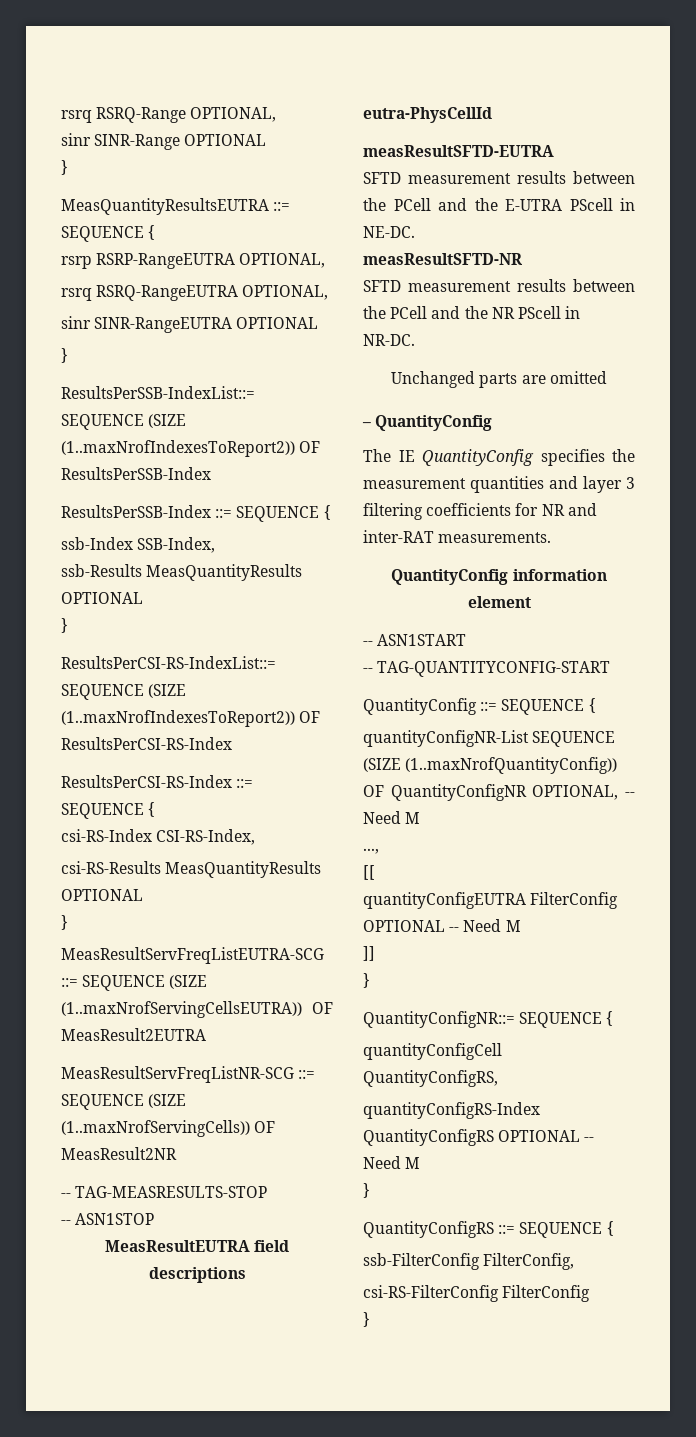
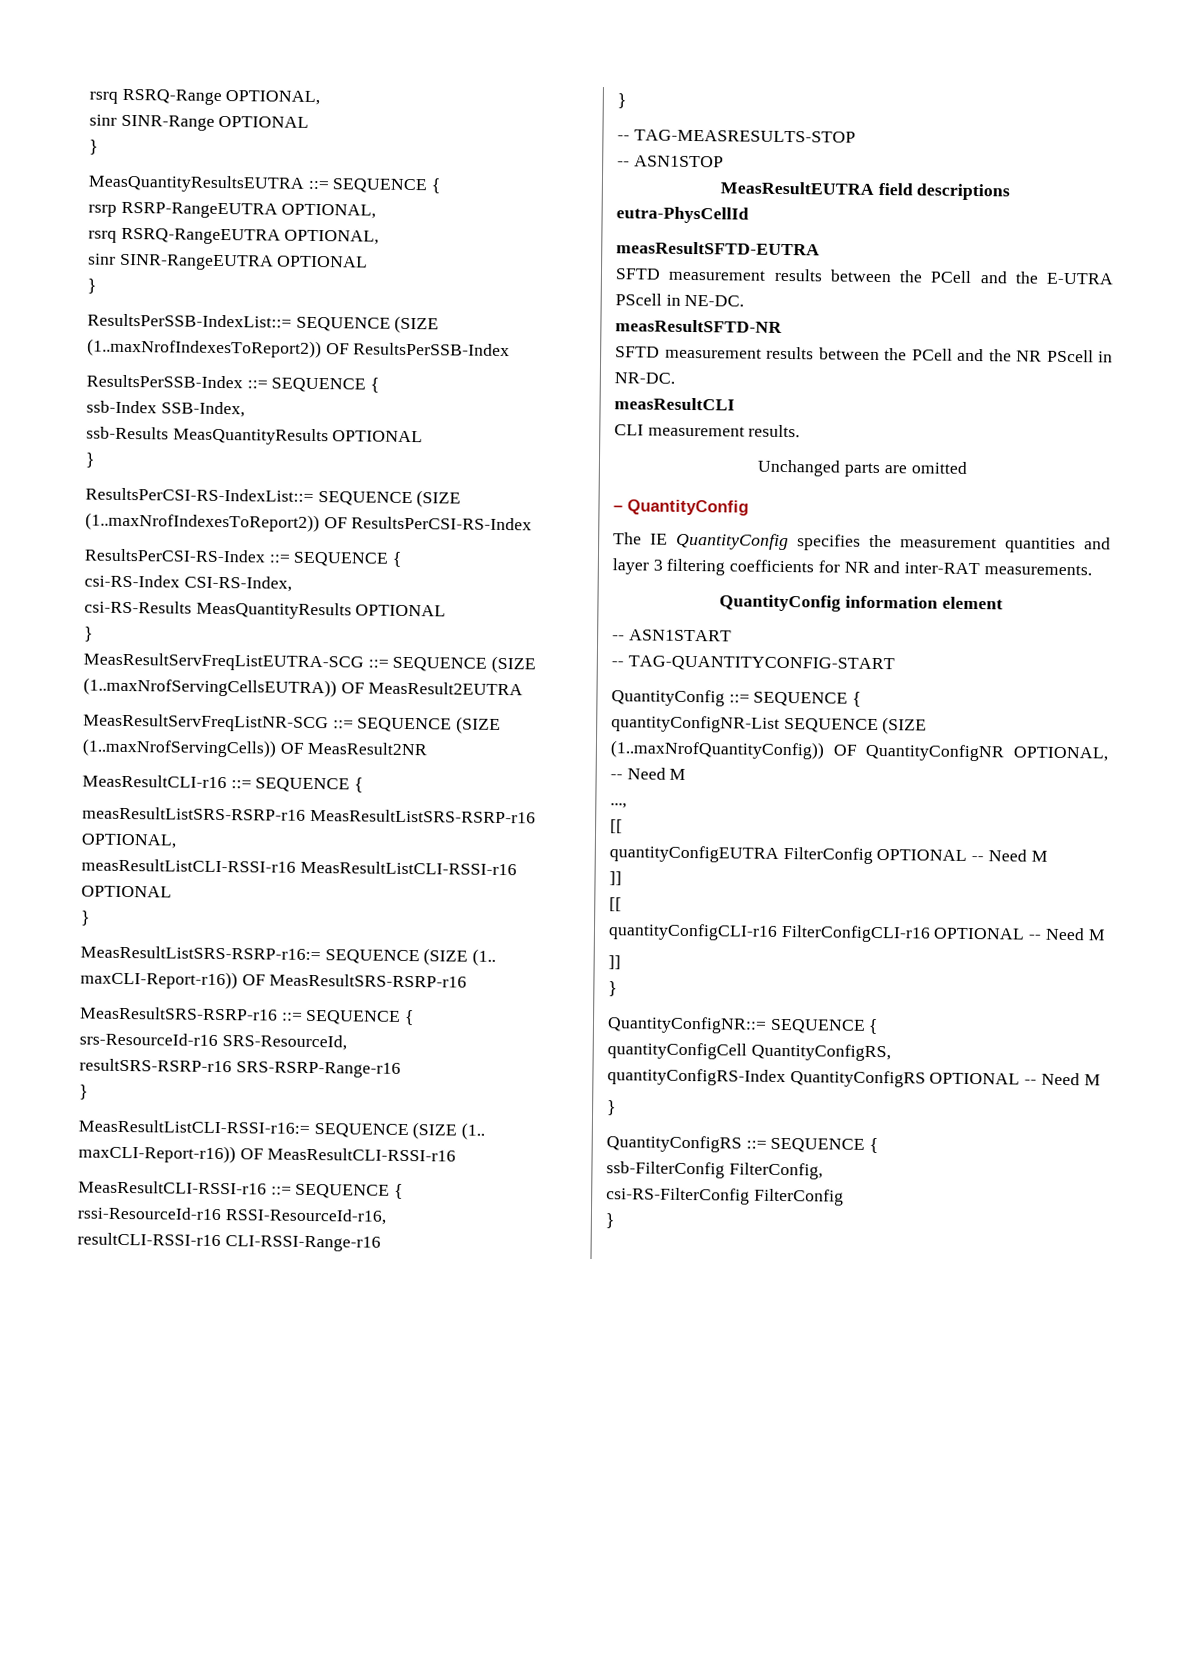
+ MeasResultCLI-r16 ::= SEQUENCE {
+ measResultListSRS-RSRP-r16 MeasResultListSRS-RSRP-r16 OPTIONAL,
+ measResultListCLI-RSSI-r16 MeasResultListCLI-RSSI-r16 OPTIONAL
+ }
+ MeasResultListSRS-RSRP-r16:= SEQUENCE (SIZE (1.. maxCLI-Report-r16)) OF MeasResultSRS-RSRP-r16
+ MeasResultSRS-RSRP-r16 ::= SEQUENCE {
+ srs-ResourceId-r16 SRS-ResourceId,
+ resultSRS-RSRP-r16 SRS-RSRP-Range-r16
+ }
+ MeasResultListCLI-RSSI-r16:= SEQUENCE (SIZE (1.. maxCLI-Report-r16)) OF MeasResultCLI-RSSI-r16
+ MeasResultCLI-RSSI-r16 ::= SEQUENCE {
+ rssi-ResourceId-r16 RSSI-ResourceId-r16,
+ resultCLI-RSSI-r16 CLI-RSSI-Range-r16
+ }
+ measResultCLI
+ CLI measurement results.
  quantityConfigEUTRA FilterConfig OPTIONAL -- Need M
+ ]]
+ [[
+ quantityConfigCLI-r16 FilterConfigCLI-r16 OPTIONAL -- Need M

